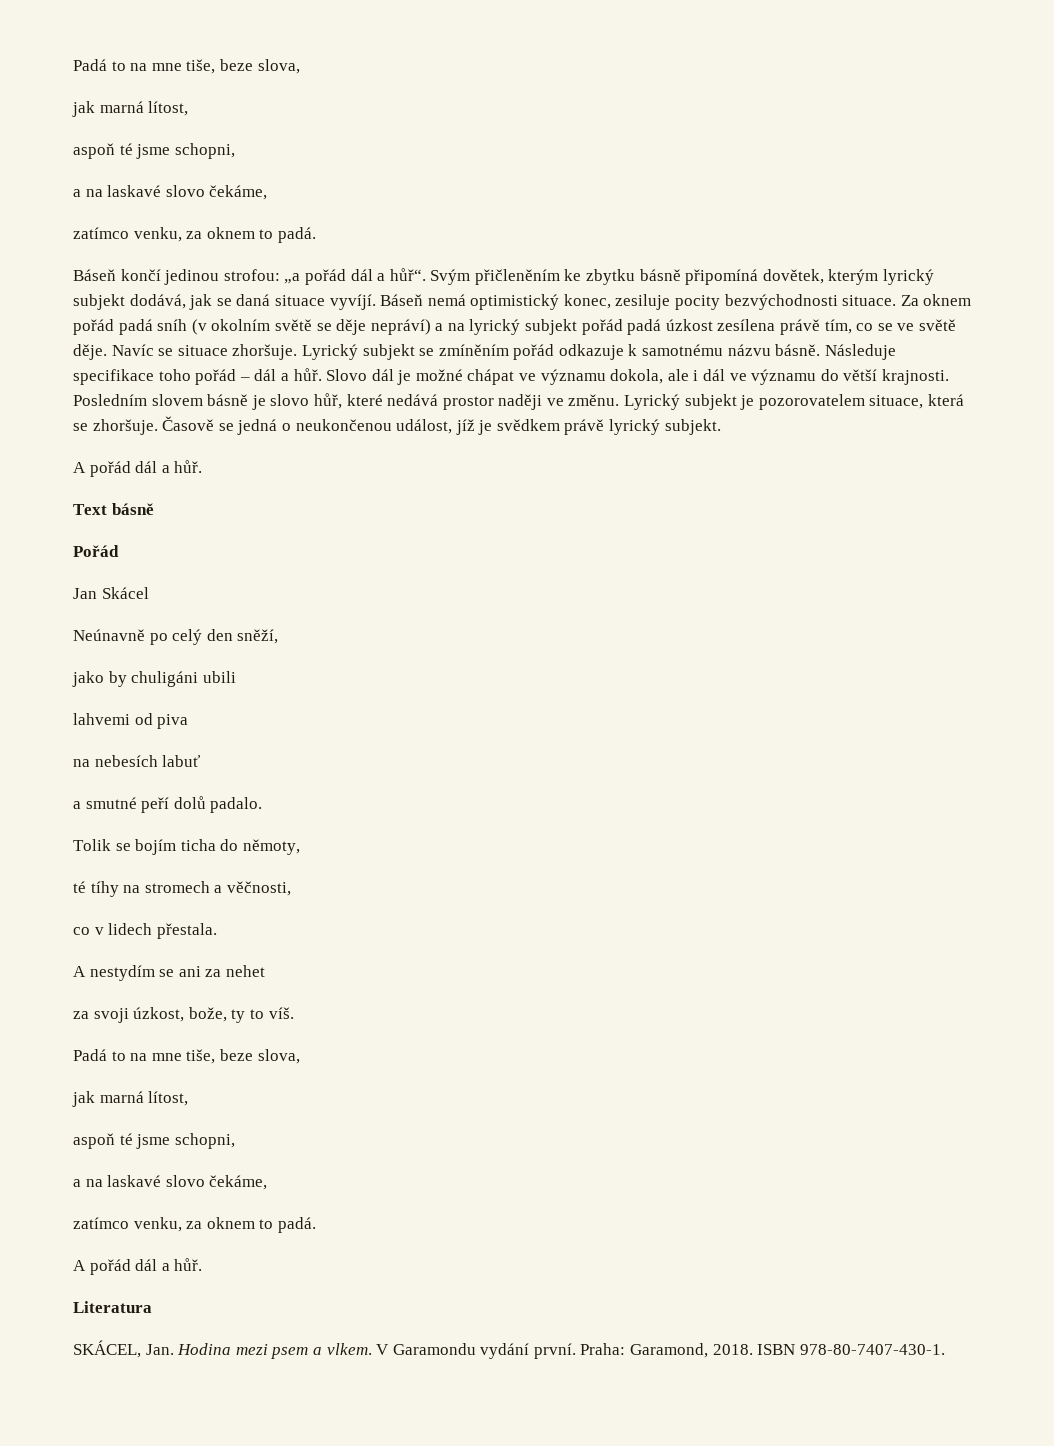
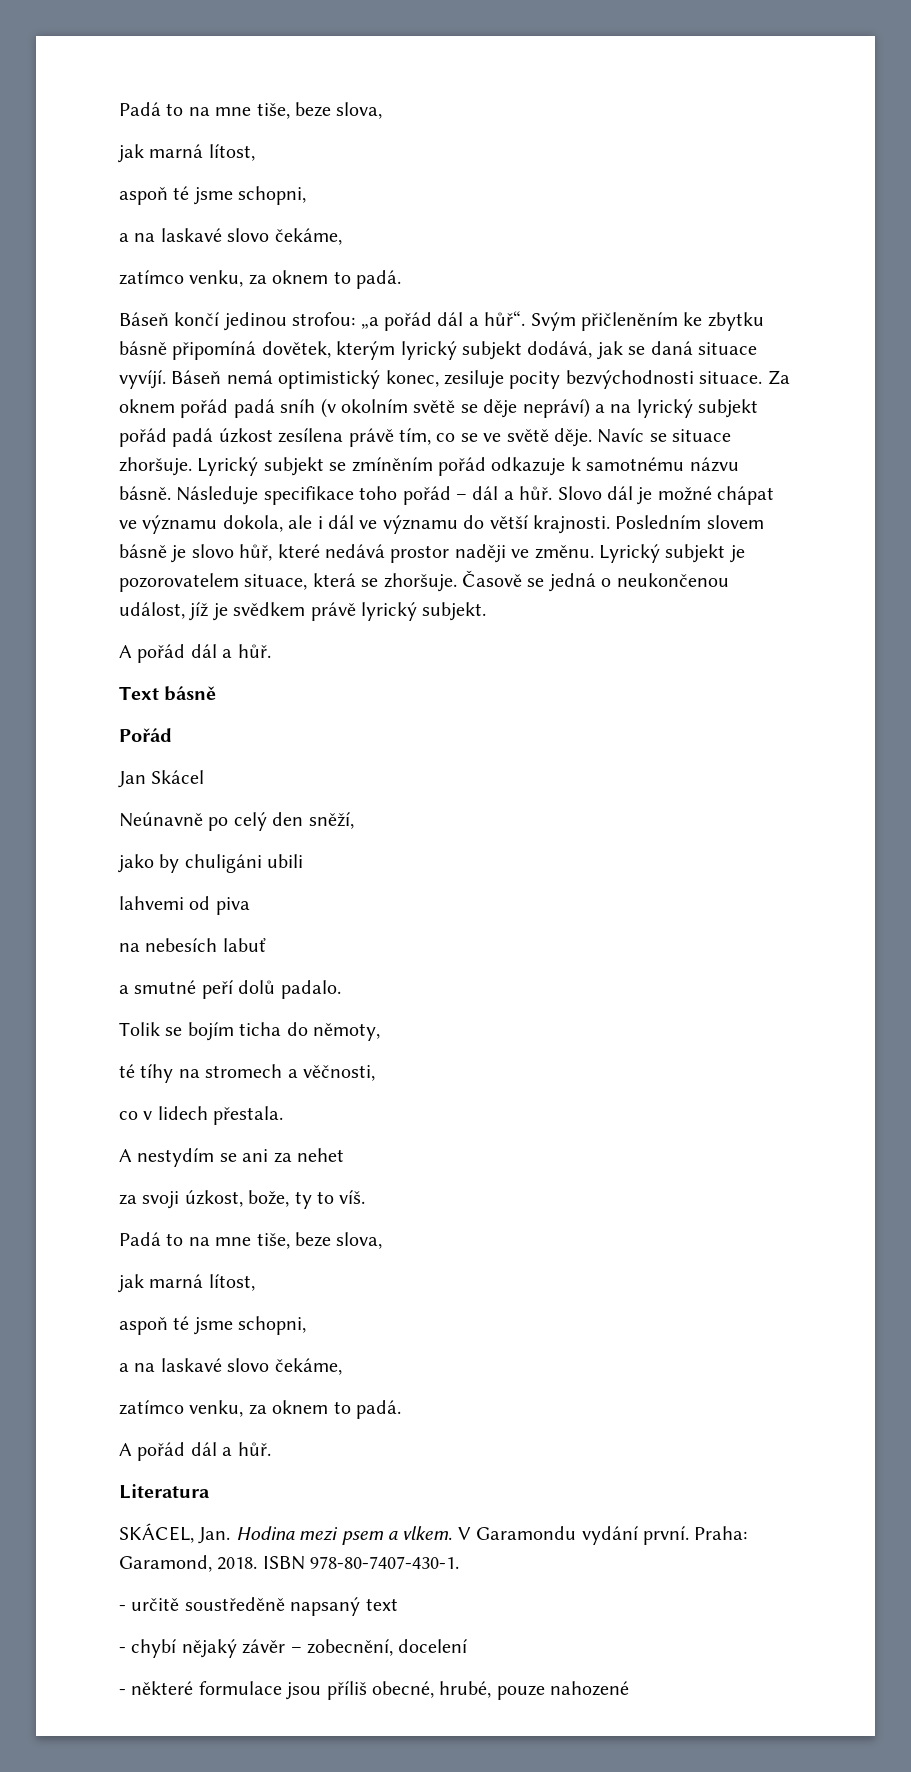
+ - určitě soustředěně napsaný text
+ - chybí nějaký závěr – zobecnění, docelení
+ - některé formulace jsou příliš obecné, hrubé, pouze nahozené

